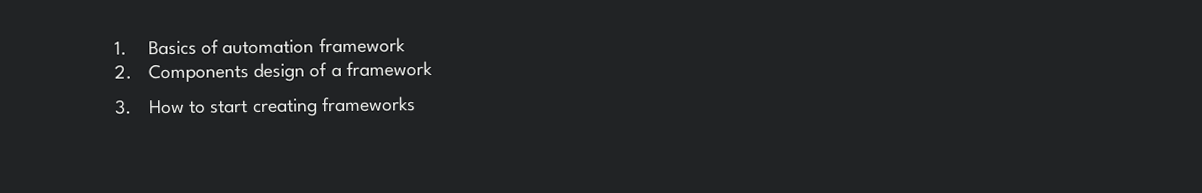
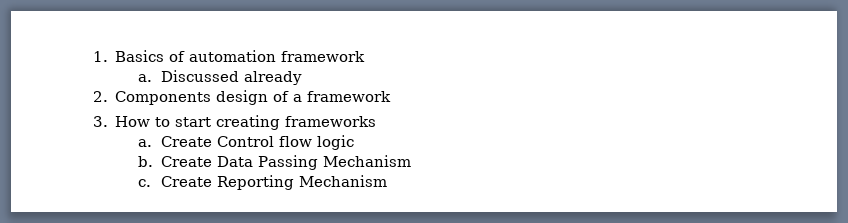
+ a. Discussed already
+ a. Create Control flow logic
+ b. Create Data Passing Mechanism
+ c. Create Reporting Mechanism

